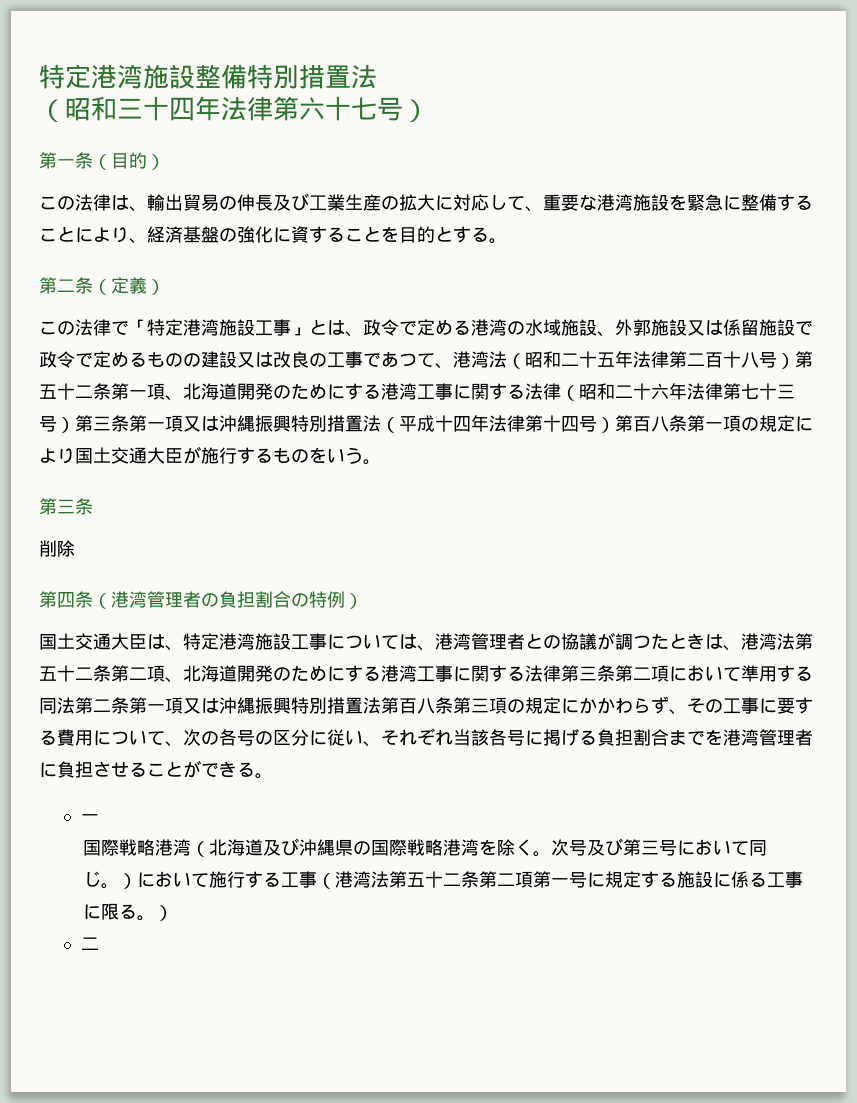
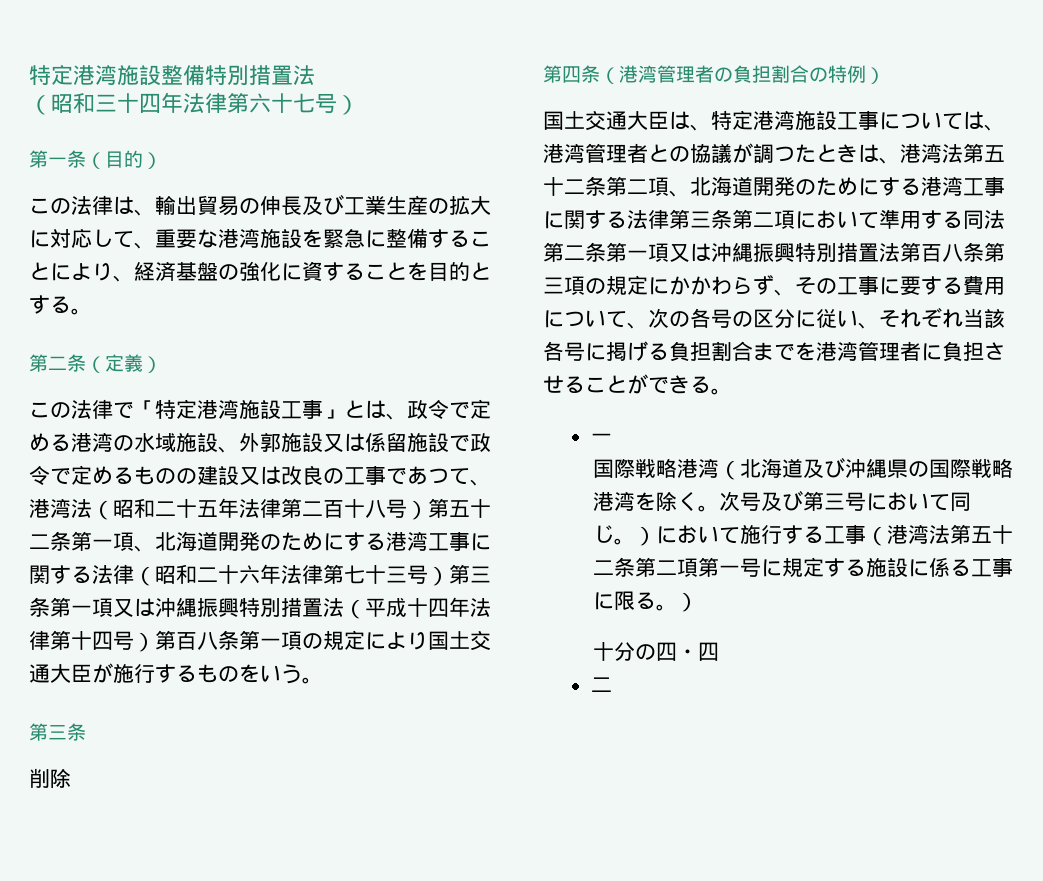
+ 十分の四・四

